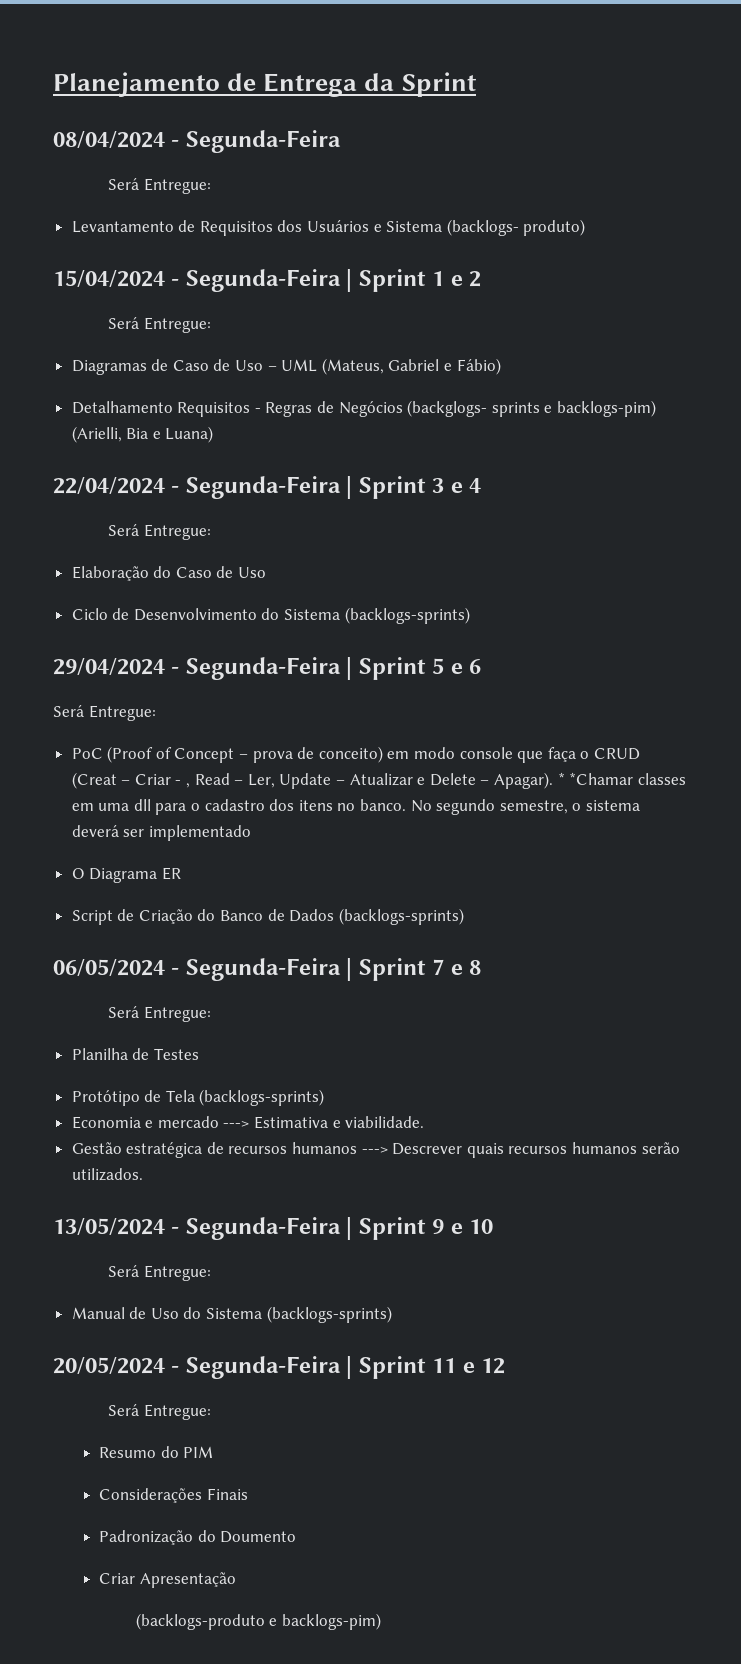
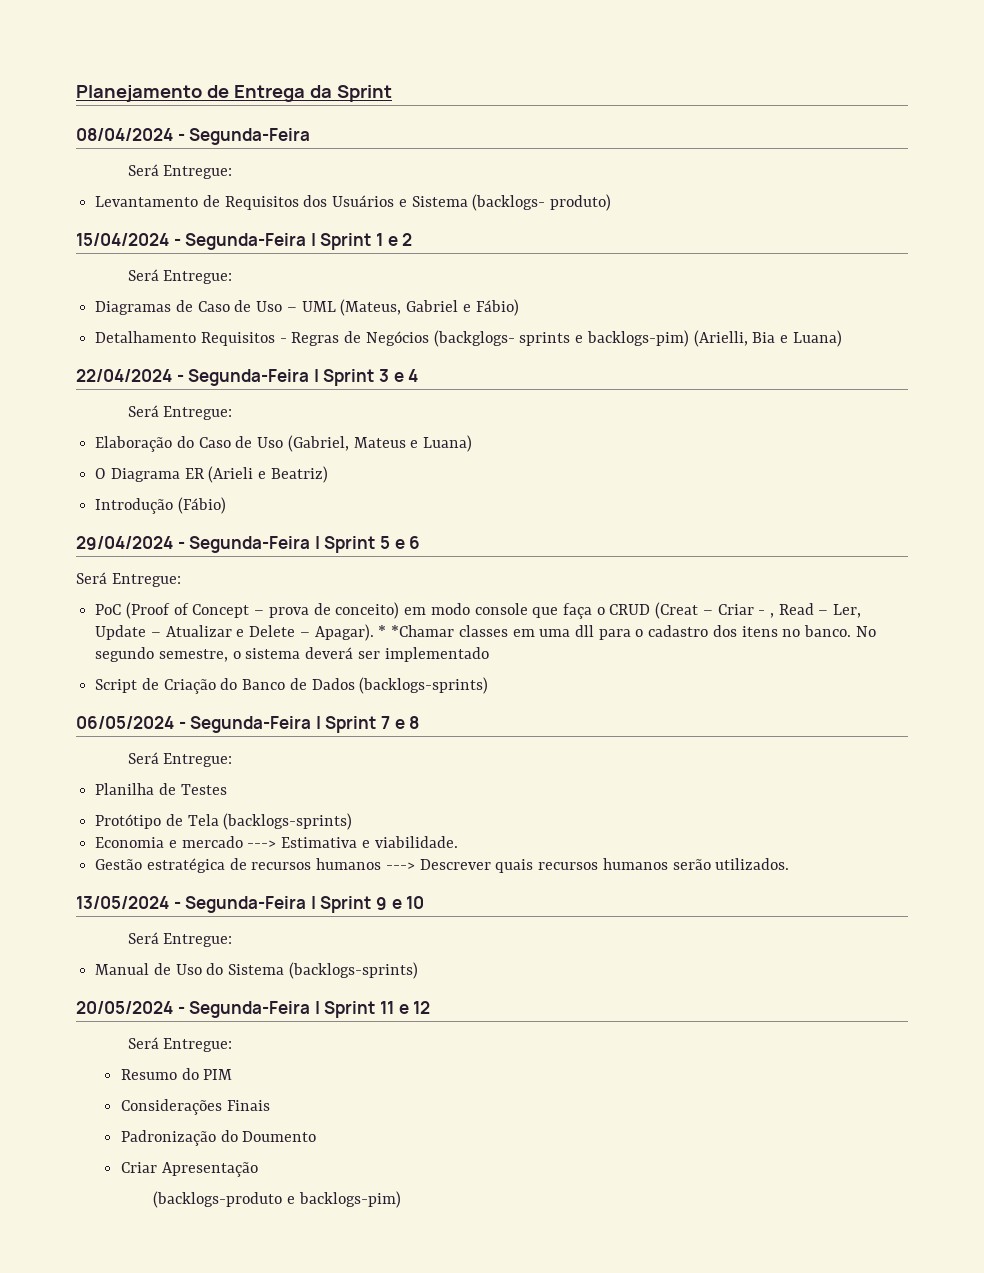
- Elaboração do Caso de Uso
- Ciclo de Desenvolvimento do Sistema (backlogs-sprints)
+ Elaboração do Caso de Uso (Gabriel, Mateus e Luana)
+ O Diagrama ER (Arieli e Beatriz)
+ Introdução (Fábio)
- O Diagrama ER

